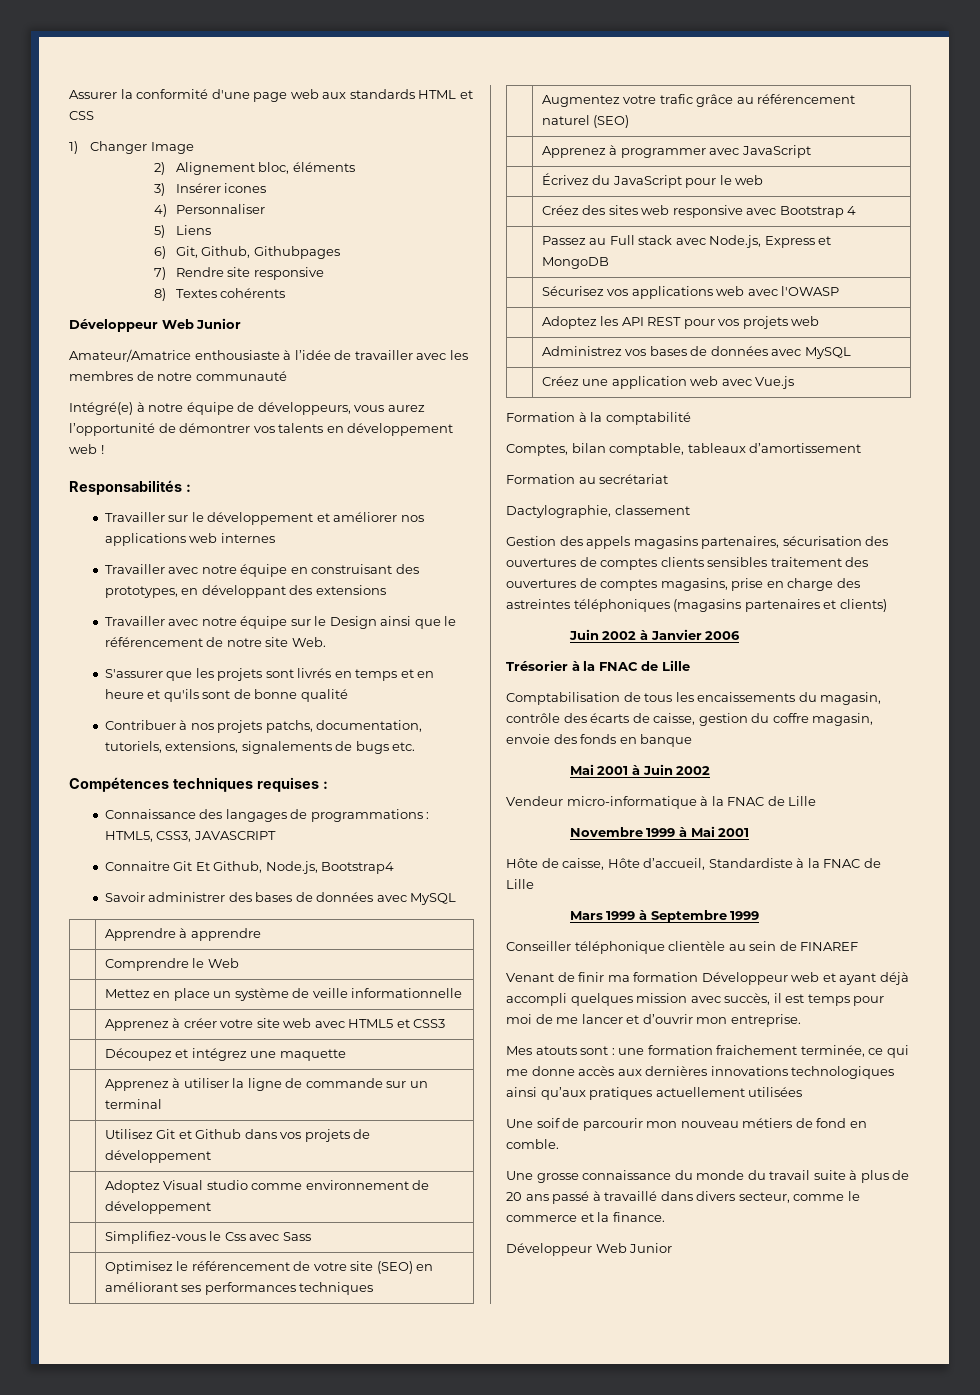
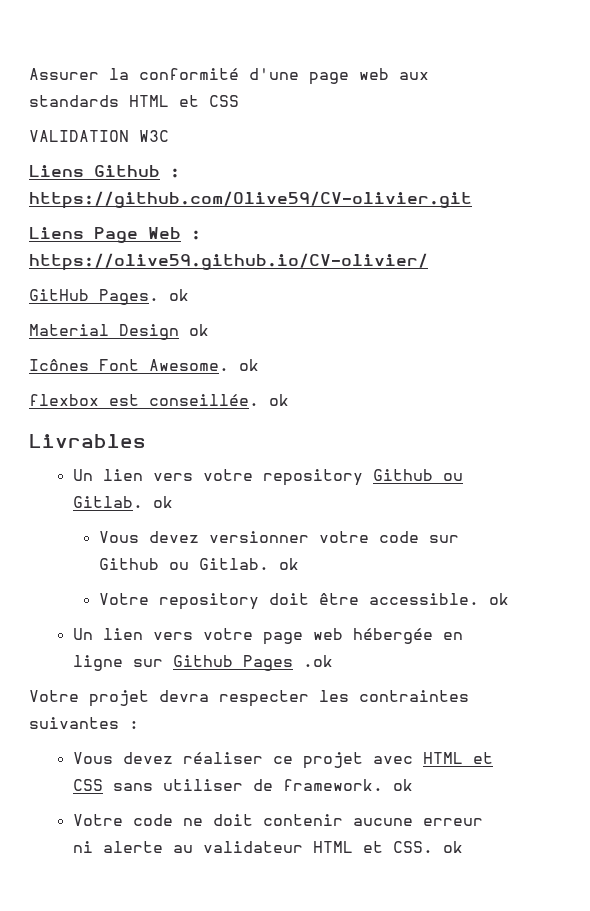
- 1) Changer Image
- 2) Alignement bloc, éléments
- 3) Insérer icones
- 4) Personnaliser
- 5) Liens
- 6) Git, Github, Githubpages
- 7) Rendre site responsive
- 8) Textes cohérents
- Développeur Web Junior
- Amateur/Amatrice enthousiaste à l’idée de travailler avec les membres de notre communauté
- Intégré(e) à notre équipe de développeurs, vous aurez l’opportunité de démontrer vos talents en développement web !
- Responsabilités :
- Travailler sur le développement et améliorer nos applications web internes
- Travailler avec notre équipe en construisant des prototypes, en développant des extensions
- Travailler avec notre équipe sur le Design ainsi que le référencement de notre site Web.
- S'assurer que les projets sont livrés en temps et en heure et qu'ils sont de bonne qualité
- Contribuer à nos projets patchs, documentation, tutoriels, extensions, signalements de bugs etc.
- Compétences techniques requises :
- Connaissance des langages de programmations : HTML5, CSS3, JAVASCRIPT
- Connaitre Git Et Github, Node.js, Bootstrap4
- Savoir administrer des bases de données avec MySQL
- | Apprendre à apprendre
- | Comprendre le Web
- | Mettez en place un système de veille informationnelle
- | Apprenez à créer votre site web avec HTML5 et CSS3
- | Découpez et intégrez une maquette
- | Apprenez à utiliser la ligne de commande sur un terminal
- | Utilisez Git et Github dans vos projets de développement
- | Adoptez Visual studio comme environnement de développement
- | Simplifiez-vous le Css avec Sass
- | Optimisez le référencement de votre site (SEO) en améliorant ses performances techniques
- | Augmentez votre trafic grâce au référencement naturel (SEO)
- | Apprenez à programmer avec JavaScript
- | Écrivez du JavaScript pour le web
- | Créez des sites web responsive avec Bootstrap 4
- | Passez au Full stack avec Node.js, Express et MongoDB
- | Sécurisez vos applications web avec l'OWASP
- | Adoptez les API REST pour vos projets web
- | Administrez vos bases de données avec MySQL
- | Créez une application web avec Vue.js
- Formation à la comptabilité
- Comptes, bilan comptable, tableaux d’amortissement
- Formation au secrétariat
- Dactylographie, classement
- Gestion des appels magasins partenaires, sécurisation des ouvertures de comptes clients sensibles traitement des ouvertures de comptes magasins, prise en charge des astreintes téléphoniques (magasins partenaires et clients)
- Juin 2002 à Janvier 2006
- Trésorier à la FNAC de Lille
- Comptabilisation de tous les encaissements du magasin, contrôle des écarts de caisse, gestion du coffre magasin, envoie des fonds en banque
- Mai 2001 à Juin 2002
- Vendeur micro-informatique à la FNAC de Lille
- Novembre 1999 à Mai 2001
- Hôte de caisse, Hôte d’accueil, Standardiste à la FNAC de Lille
- Mars 1999 à Septembre 1999
- Conseiller téléphonique clientèle au sein de FINAREF
- Venant de finir ma formation Développeur web et ayant déjà accompli quelques mission avec succès, il est temps pour moi de me lancer et d’ouvrir mon entreprise.
- Mes atouts sont : une formation fraichement terminée, ce qui me donne accès aux dernières innovations technologiques ainsi qu’aux pratiques actuellement utilisées
- Une soif de parcourir mon nouveau métiers de fond en comble.
- Une grosse connaissance du monde du travail suite à plus de 20 ans passé à travaillé dans divers secteur, comme le commerce et la finance.
- Développeur Web Junior
+ VALIDATION W3C
+ Liens Github : https://github.com/Olive59/CV-olivier.git
+ Liens Page Web : https://olive59.github.io/CV-olivier/
+ GitHub Pages. ok
+ Material Design ok
+ Icônes Font Awesome. ok
+ flexbox est conseillée. ok
+ Livrables
+ Un lien vers votre repository Github ou Gitlab. ok
+ Vous devez versionner votre code sur Github ou Gitlab. ok
+ Votre repository doit être accessible. ok
+ Un lien vers votre page web hébergée en ligne sur Github Pages .ok
+ Votre projet devra respecter les contraintes suivantes :
+ Vous devez réaliser ce projet avec HTML et CSS sans utiliser de framework. ok
+ Votre code ne doit contenir aucune erreur ni alerte au validateur HTML et CSS. ok

